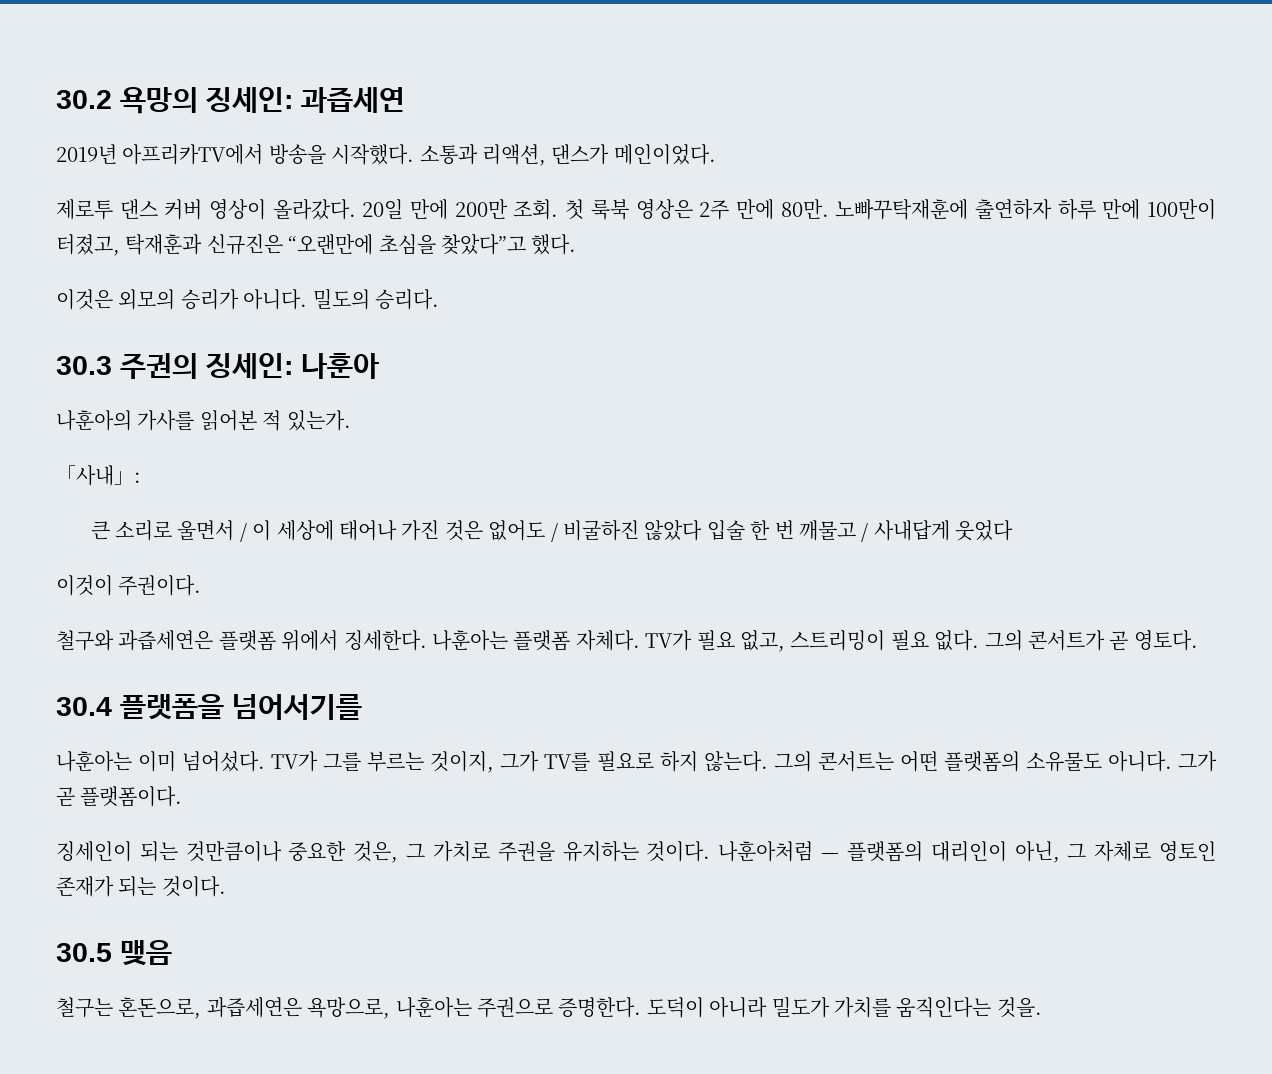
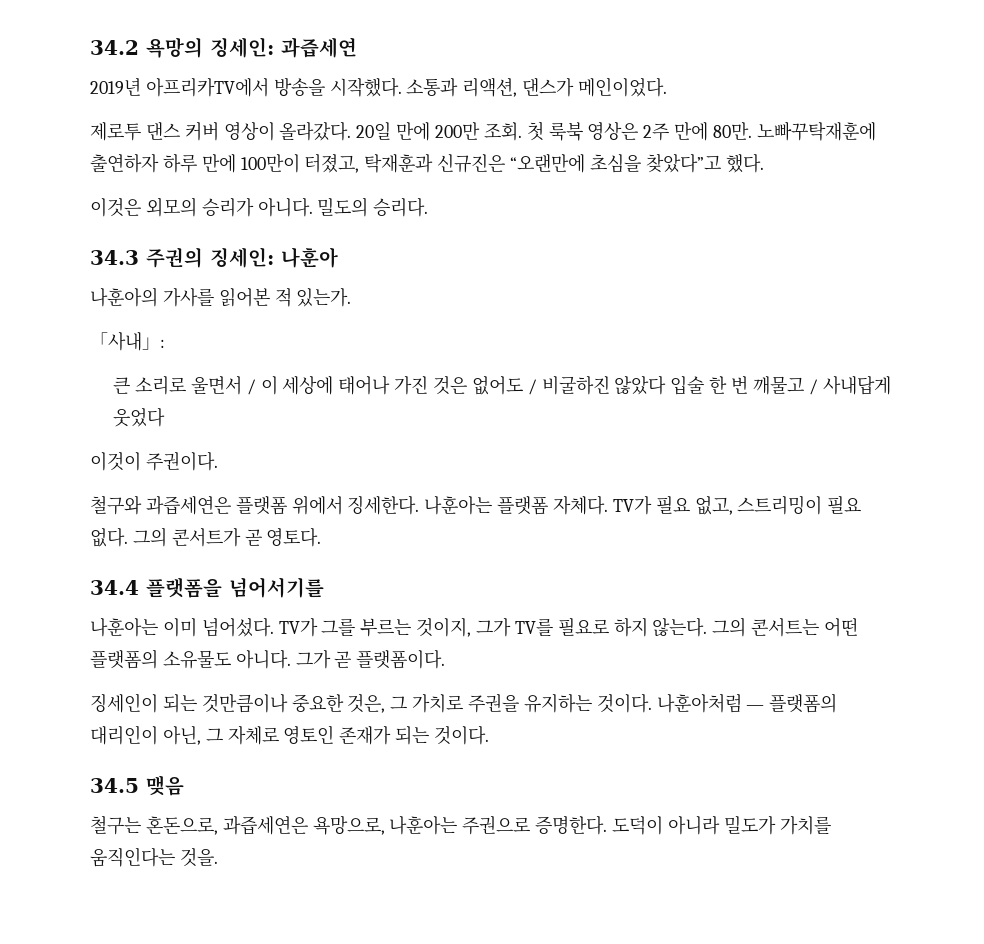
- 30.2 욕망의 징세인: 과즙세연
+ 34.2 욕망의 징세인: 과즙세연
- 30.3 주권의 징세인: 나훈아
+ 34.3 주권의 징세인: 나훈아
- 30.4 플랫폼을 넘어서기를
+ 34.4 플랫폼을 넘어서기를
- 30.5 맺음
+ 34.5 맺음

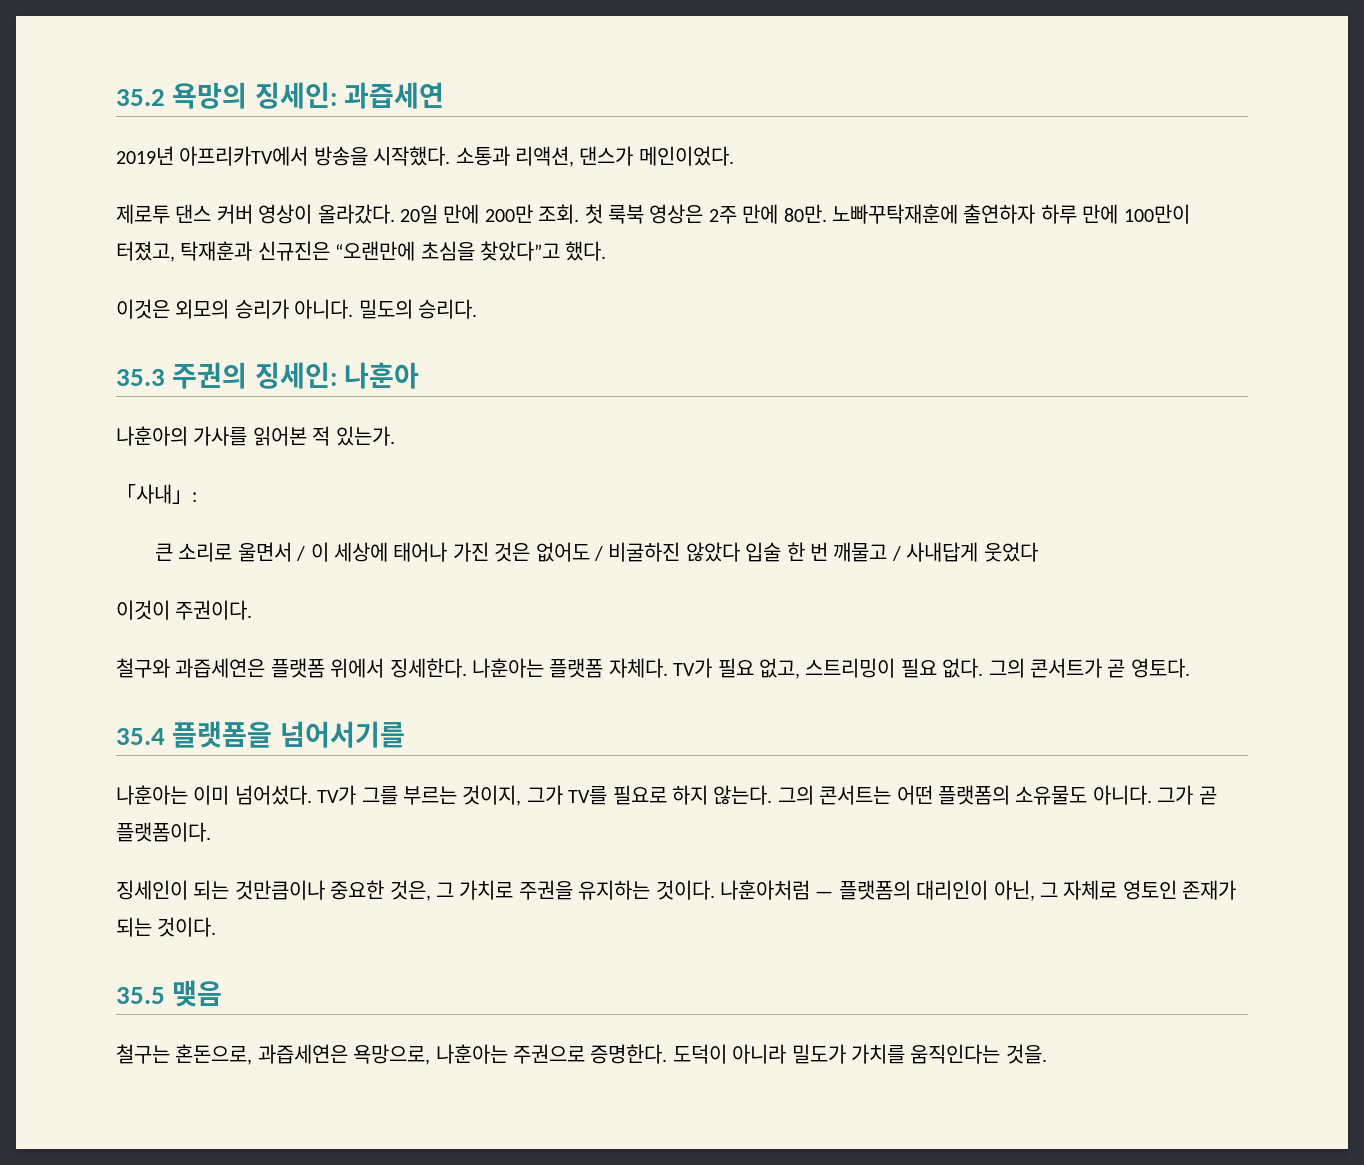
- 34.2 욕망의 징세인: 과즙세연
+ 35.2 욕망의 징세인: 과즙세연
- 34.3 주권의 징세인: 나훈아
+ 35.3 주권의 징세인: 나훈아
- 34.4 플랫폼을 넘어서기를
+ 35.4 플랫폼을 넘어서기를
- 34.5 맺음
+ 35.5 맺음

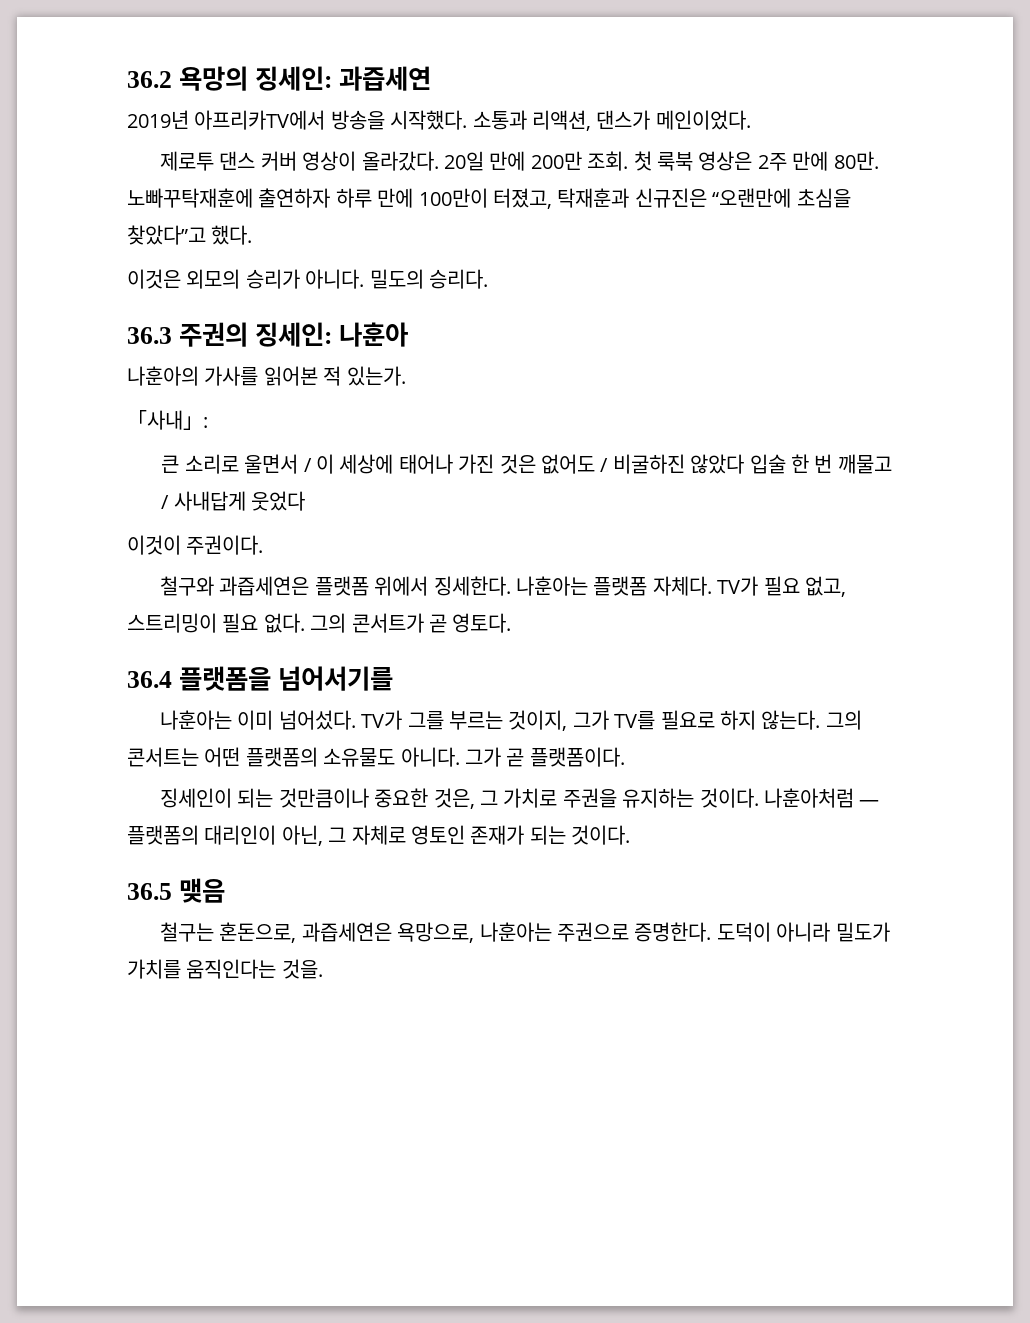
- 35.2 욕망의 징세인: 과즙세연
+ 36.2 욕망의 징세인: 과즙세연
- 35.3 주권의 징세인: 나훈아
+ 36.3 주권의 징세인: 나훈아
- 35.4 플랫폼을 넘어서기를
+ 36.4 플랫폼을 넘어서기를
- 35.5 맺음
+ 36.5 맺음

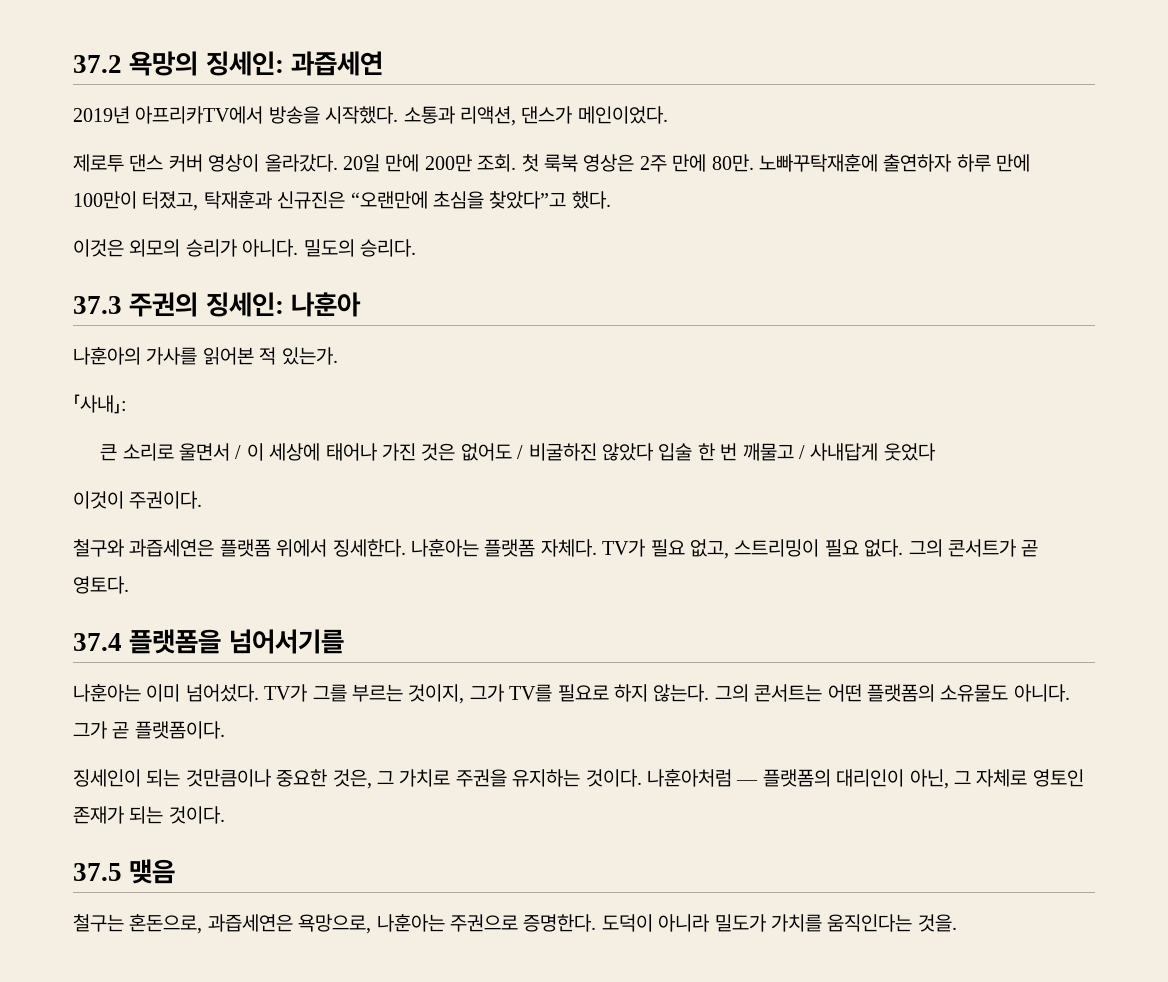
- 36.2 욕망의 징세인: 과즙세연
+ 37.2 욕망의 징세인: 과즙세연
- 36.3 주권의 징세인: 나훈아
+ 37.3 주권의 징세인: 나훈아
- 36.4 플랫폼을 넘어서기를
+ 37.4 플랫폼을 넘어서기를
- 36.5 맺음
+ 37.5 맺음

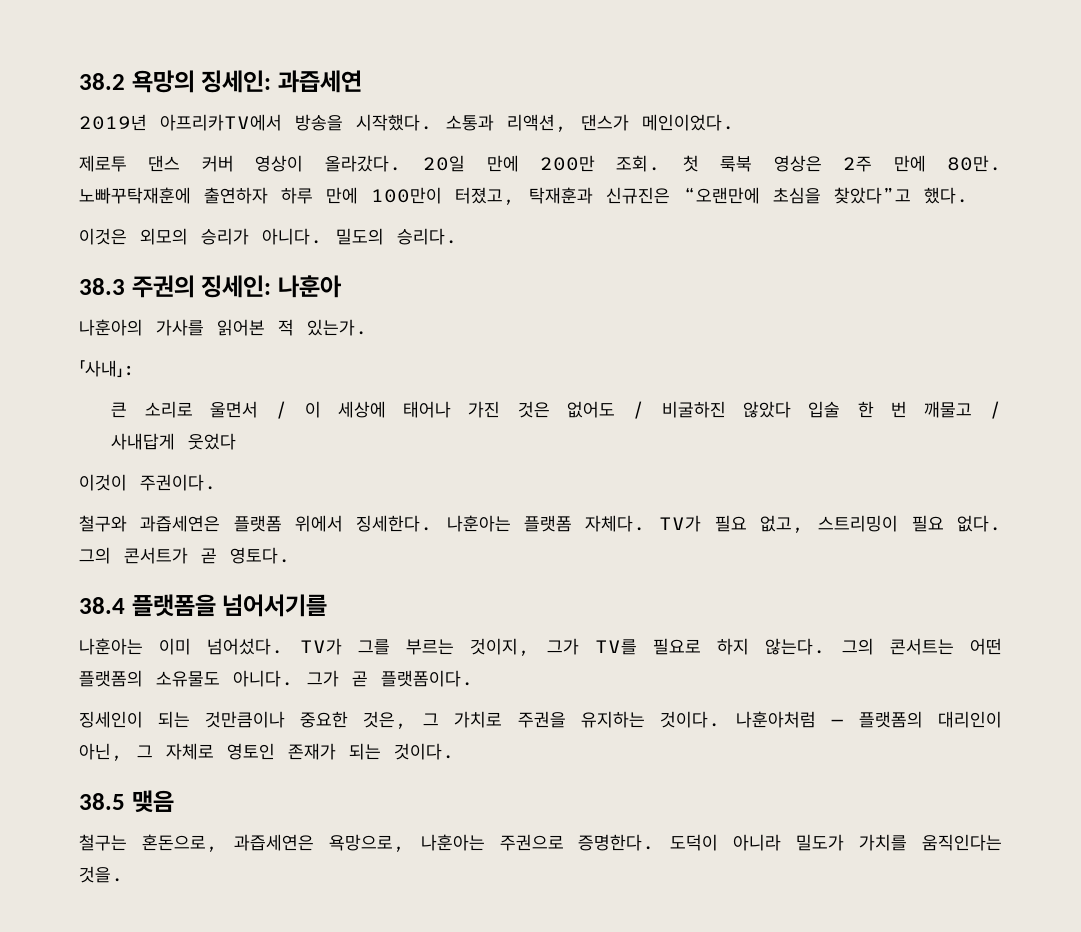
- 37.2 욕망의 징세인: 과즙세연
+ 38.2 욕망의 징세인: 과즙세연
- 37.3 주권의 징세인: 나훈아
+ 38.3 주권의 징세인: 나훈아
- 37.4 플랫폼을 넘어서기를
+ 38.4 플랫폼을 넘어서기를
- 37.5 맺음
+ 38.5 맺음

